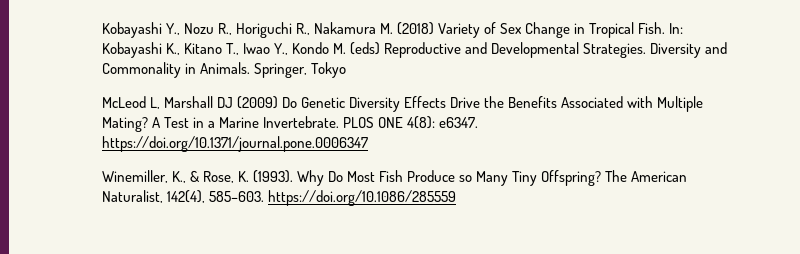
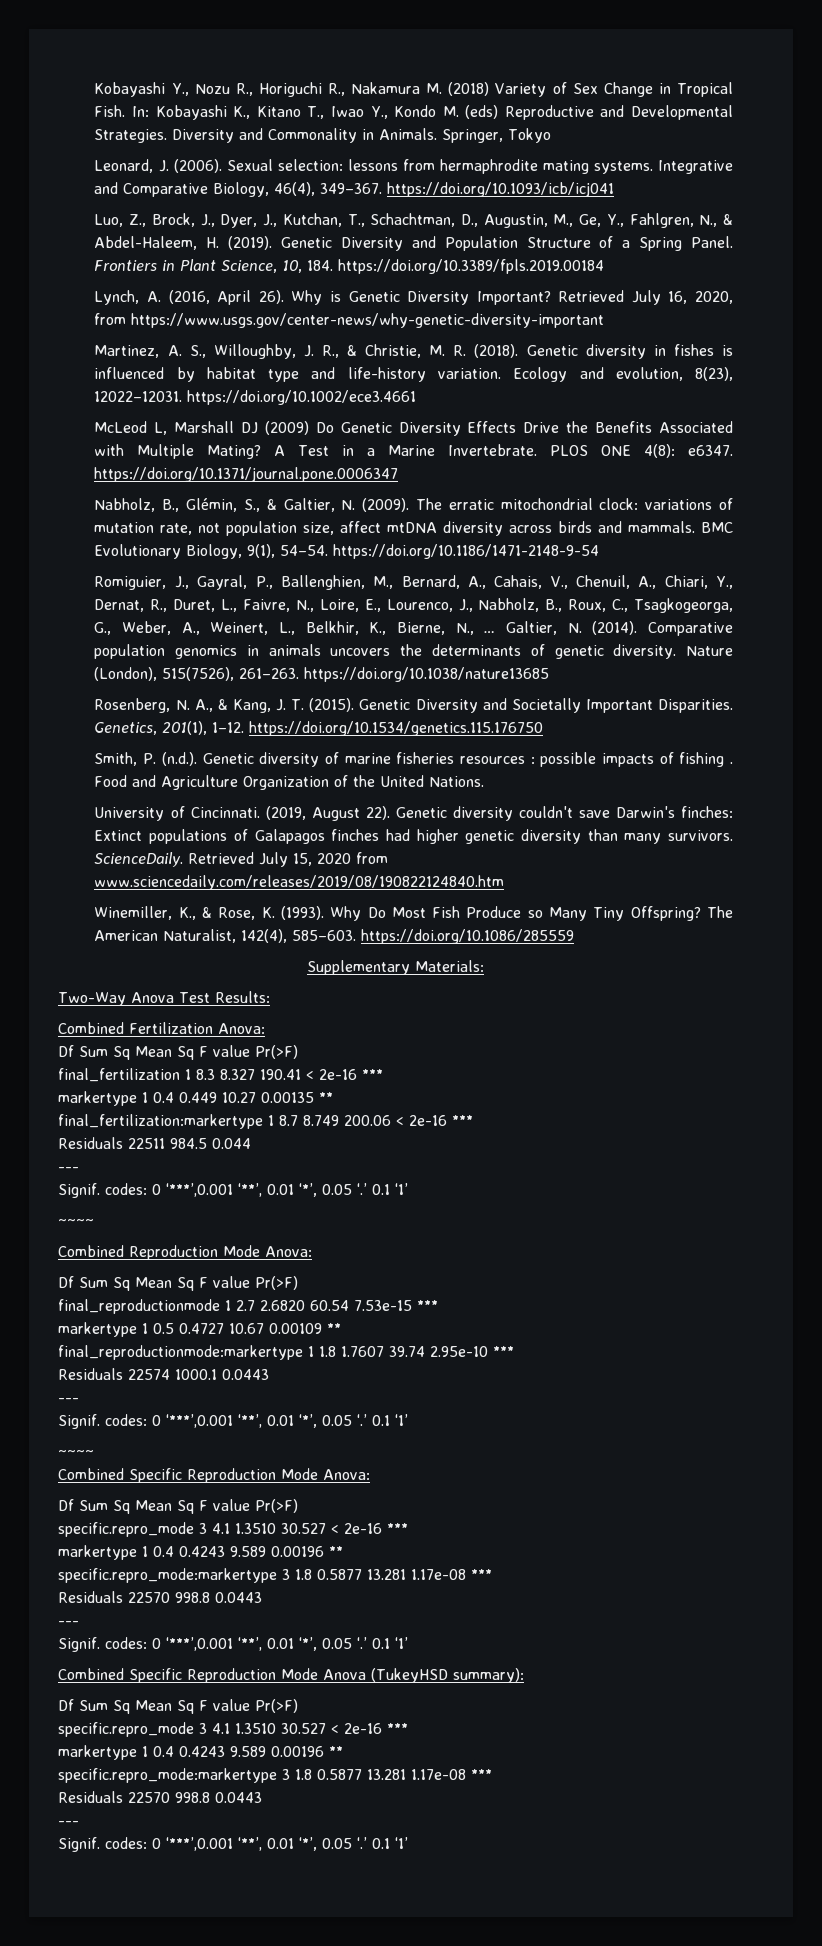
+ Leonard, J. (2006). Sexual selection: lessons from hermaphrodite mating systems. Integrative and Comparative Biology, 46(4), 349–367. https://doi.org/10.1093/icb/icj041
+ Luo, Z., Brock, J., Dyer, J., Kutchan, T., Schachtman, D., Augustin, M., Ge, Y., Fahlgren, N., & Abdel-Haleem, H. (2019). Genetic Diversity and Population Structure of a Spring Panel. Frontiers in Plant Science, 10, 184. https://doi.org/10.3389/fpls.2019.00184
+ Lynch, A. (2016, April 26). Why is Genetic Diversity Important? Retrieved July 16, 2020, from https://www.usgs.gov/center-news/why-genetic-diversity-important
+ Martinez, A. S., Willoughby, J. R., & Christie, M. R. (2018). Genetic diversity in fishes is influenced by habitat type and life-history variation. Ecology and evolution, 8(23), 12022–12031. https://doi.org/10.1002/ece3.4661
+ Nabholz, B., Glémin, S., & Galtier, N. (2009). The erratic mitochondrial clock: variations of mutation rate, not population size, affect mtDNA diversity across birds and mammals. BMC Evolutionary Biology, 9(1), 54–54. https://doi.org/10.1186/1471-2148-9-54
+ Romiguier, J., Gayral, P., Ballenghien, M., Bernard, A., Cahais, V., Chenuil, A., Chiari, Y., Dernat, R., Duret, L., Faivre, N., Loire, E., Lourenco, J., Nabholz, B., Roux, C., Tsagkogeorga, G., Weber, A., Weinert, L., Belkhir, K., Bierne, N., … Galtier, N. (2014). Comparative population genomics in animals uncovers the determinants of genetic diversity. Nature (London), 515(7526), 261–263. https://doi.org/10.1038/nature13685
+ Rosenberg, N. A., & Kang, J. T. (2015). Genetic Diversity and Societally Important Disparities. Genetics, 201(1), 1–12. https://doi.org/10.1534/genetics.115.176750
+ Smith, P. (n.d.). Genetic diversity of marine fisheries resources : possible impacts of fishing . Food and Agriculture Organization of the United Nations.
+ University of Cincinnati. (2019, August 22). Genetic diversity couldn't save Darwin's finches: Extinct populations of Galapagos finches had higher genetic diversity than many survivors. ScienceDaily. Retrieved July 15, 2020 from www.sciencedaily.com/releases/2019/08/190822124840.htm
+ Supplementary Materials:
+ Two-Way Anova Test Results:
+ Combined Fertilization Anova:
+ Df Sum Sq Mean Sq F value Pr(>F)
+ final_fertilization 1 8.3 8.327 190.41 < 2e-16 ***
+ markertype 1 0.4 0.449 10.27 0.00135 **
+ final_fertilization:markertype 1 8.7 8.749 200.06 < 2e-16 ***
+ Residuals 22511 984.5 0.044
+ ---
+ Signif. codes: 0 ‘***’‚0.001 ‘**’‚ 0.01 ‘*’, 0.05 ‘.’ 0.1 ‘1’
+ ~~~~
+ Combined Reproduction Mode Anova:
+ Df Sum Sq Mean Sq F value Pr(>F)
+ final_reproductionmode 1 2.7 2.6820 60.54 7.53e-15 ***
+ markertype 1 0.5 0.4727 10.67 0.00109 **
+ final_reproductionmode:markertype 1 1.8 1.7607 39.74 2.95e-10 ***
+ Residuals 22574 1000.1 0.0443
+ ---
+ Signif. codes: 0 ‘***’‚0.001 ‘**’‚ 0.01 ‘*’, 0.05 ‘.’ 0.1 ‘1’
+ ~~~~
+ Combined Specific Reproduction Mode Anova:
+ Df Sum Sq Mean Sq F value Pr(>F)
+ specific.repro_mode 3 4.1 1.3510 30.527 < 2e-16 ***
+ markertype 1 0.4 0.4243 9.589 0.00196 **
+ specific.repro_mode:markertype 3 1.8 0.5877 13.281 1.17e-08 ***
+ Residuals 22570 998.8 0.0443
+ ---
+ Signif. codes: 0 ‘***’‚0.001 ‘**’‚ 0.01 ‘*’, 0.05 ‘.’ 0.1 ‘1’
+ Combined Specific Reproduction Mode Anova (TukeyHSD summary):
+ Df Sum Sq Mean Sq F value Pr(>F)
+ specific.repro_mode 3 4.1 1.3510 30.527 < 2e-16 ***
+ markertype 1 0.4 0.4243 9.589 0.00196 **
+ specific.repro_mode:markertype 3 1.8 0.5877 13.281 1.17e-08 ***
+ Residuals 22570 998.8 0.0443
+ ---
+ Signif. codes: 0 ‘***’‚0.001 ‘**’‚ 0.01 ‘*’, 0.05 ‘.’ 0.1 ‘1’

